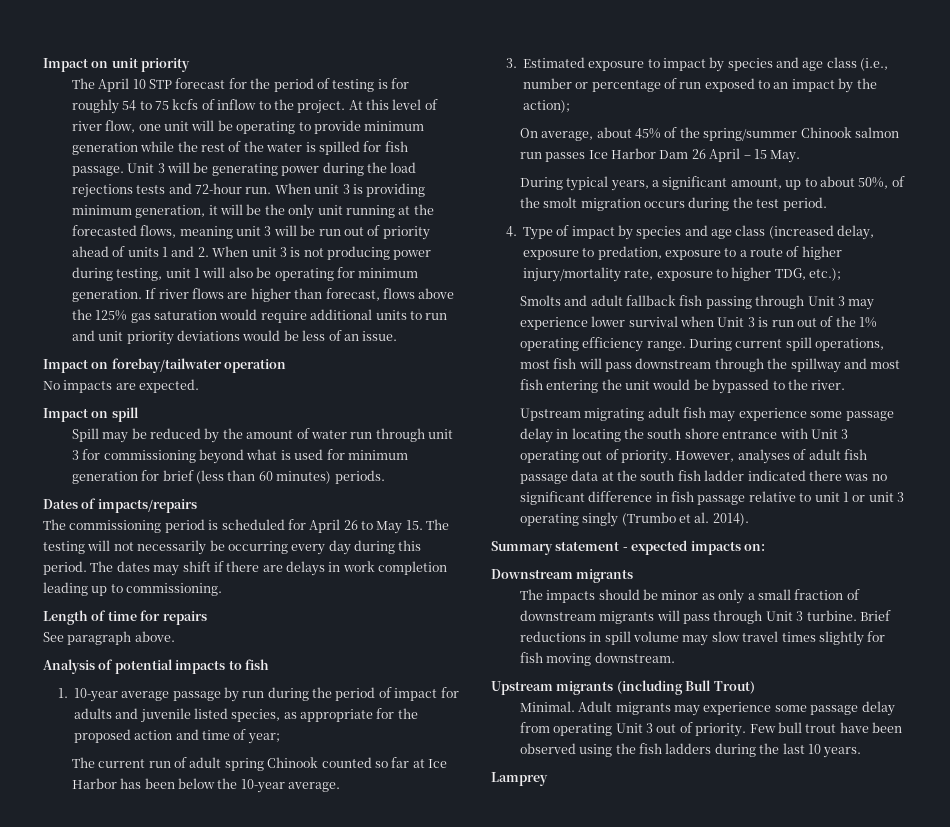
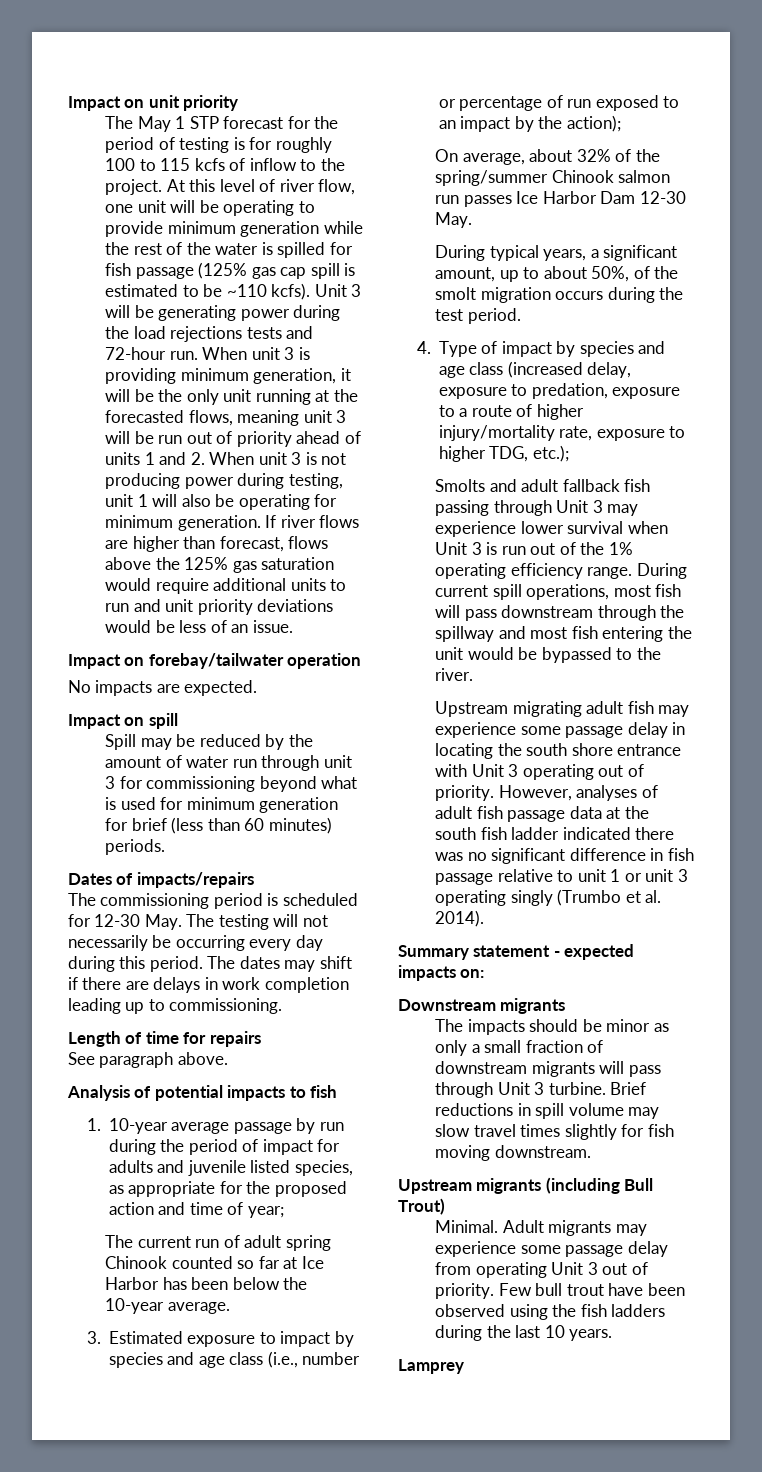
- The April 10 STP forecast for the period of testing is for roughly 54 to 75 kcfs of inflow to the project.
+ The May 1 STP forecast for the period of testing is for roughly 100 to 115 kcfs of inflow to the project.
- At this level of river flow, one unit will be operating to provide minimum generation while the rest of the water is spilled for fish passage.
+ At this level of river flow, one unit will be operating to provide minimum generation while the rest of the water is spilled for fish passage (125% gas cap spill is estimated to be ~110 kcfs).
- The commissioning period is scheduled for April 26 to May 15. The testing will not necessarily be occurring every day during this period.
+ The commissioning period is scheduled for 12-30 May. The testing will not necessarily be occurring every day during this period.
- On average, about 45% of the spring/summer Chinook salmon run passes Ice Harbor Dam 26 April – 15 May.
+ On average, about 32% of the spring/summer Chinook salmon run passes Ice Harbor Dam 12-30 May.

